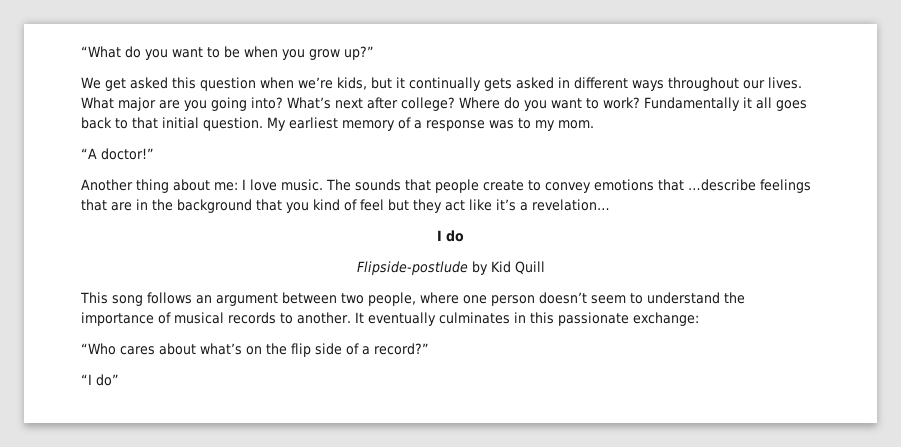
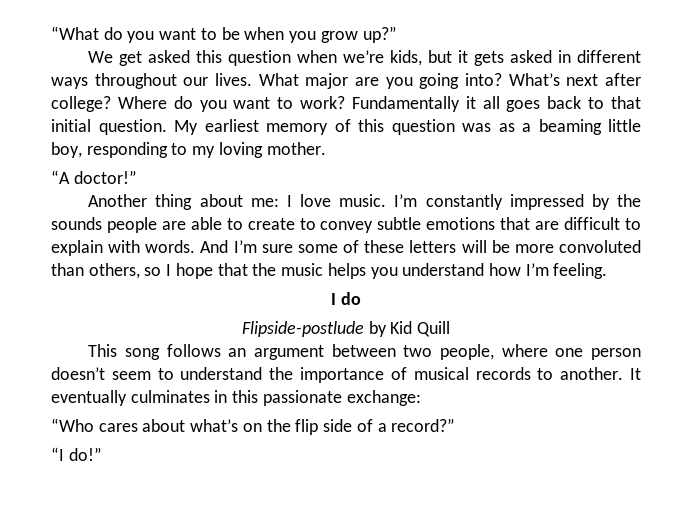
- We get asked this question when we’re kids, but it continually gets asked in different ways throughout our lives.
+ We get asked this question when we’re kids, but it gets asked in different ways throughout our lives.
- My earliest memory of a response was to my mom.
+ My earliest memory of this question was as a beaming little boy, responding to my loving mother.
- The sounds that people create to convey emotions that …describe feelings that are in the background that you kind of feel but they act like it’s a revelation…
+ I’m constantly impressed by the sounds people are able to create to convey subtle emotions that are difficult to explain with words. And I’m sure some of these letters will be more convoluted than others, so I hope that the music helps you understand how I’m feeling.
- “I do”
+ “I do!”

